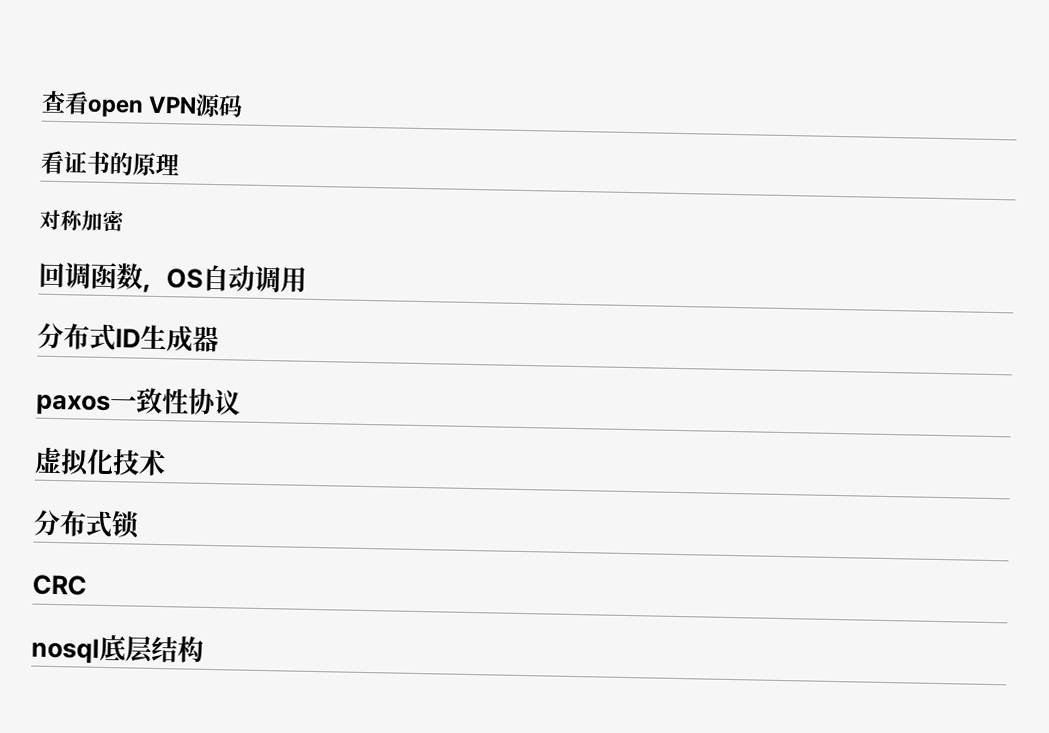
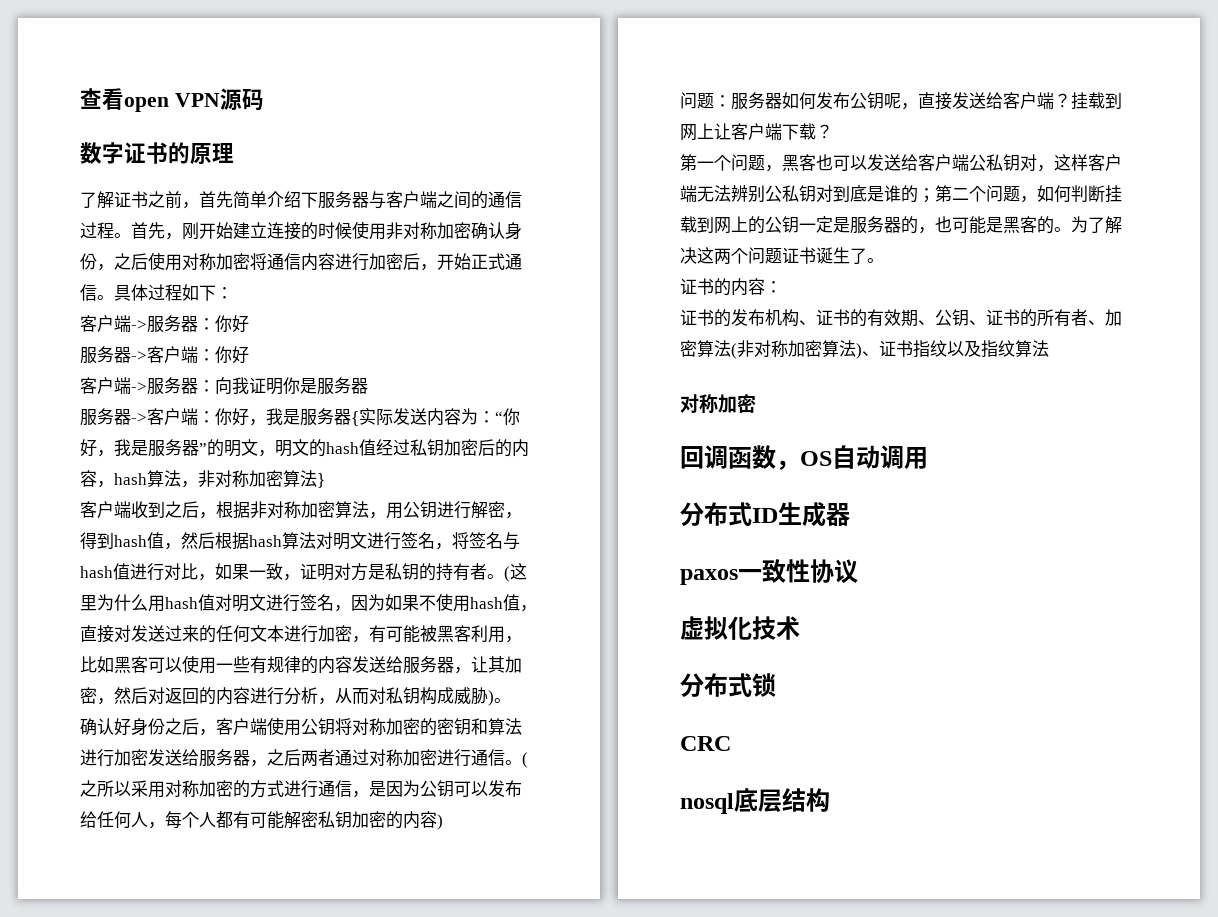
- 看证书的原理
+ 数字证书的原理
+ 了解证书之前，首先简单介绍下服务器与客户端之间的通信过程。首先，刚开始建立连接的时候使用非对称加密确认身份，之后使用对称加密将通信内容进行加密后，开始正式通信。具体过程如下：
+ 客户端->服务器：你好
+ 服务器->客户端：你好
+ 客户端->服务器：向我证明你是服务器
+ 服务器->客户端：你好，我是服务器{实际发送内容为：“你好，我是服务器”的明文，明文的hash值经过私钥加密后的内容，hash算法，非对称加密算法}
+ 客户端收到之后，根据非对称加密算法，用公钥进行解密，得到hash值，然后根据hash算法对明文进行签名，将签名与hash值进行对比，如果一致，证明对方是私钥的持有者。(这里为什么用hash值对明文进行签名，因为如果不使用hash值，直接对发送过来的任何文本进行加密，有可能被黑客利用，比如黑客可以使用一些有规律的内容发送给服务器，让其加密，然后对返回的内容进行分析，从而对私钥构成威胁)。
+ 确认好身份之后，客户端使用公钥将对称加密的密钥和算法进行加密发送给服务器，之后两者通过对称加密进行通信。(之所以采用对称加密的方式进行通信，是因为公钥可以发布给任何人，每个人都有可能解密私钥加密的内容)
+ 问题：服务器如何发布公钥呢，直接发送给客户端？挂载到网上让客户端下载？
+ 第一个问题，黑客也可以发送给客户端公私钥对，这样客户端无法辨别公私钥对到底是谁的；第二个问题，如何判断挂载到网上的公钥一定是服务器的，也可能是黑客的。为了解决这两个问题证书诞生了。
+ 证书的内容：
+ 证书的发布机构、证书的有效期、公钥、证书的所有者、加密算法(非对称加密算法)、证书指纹以及指纹算法

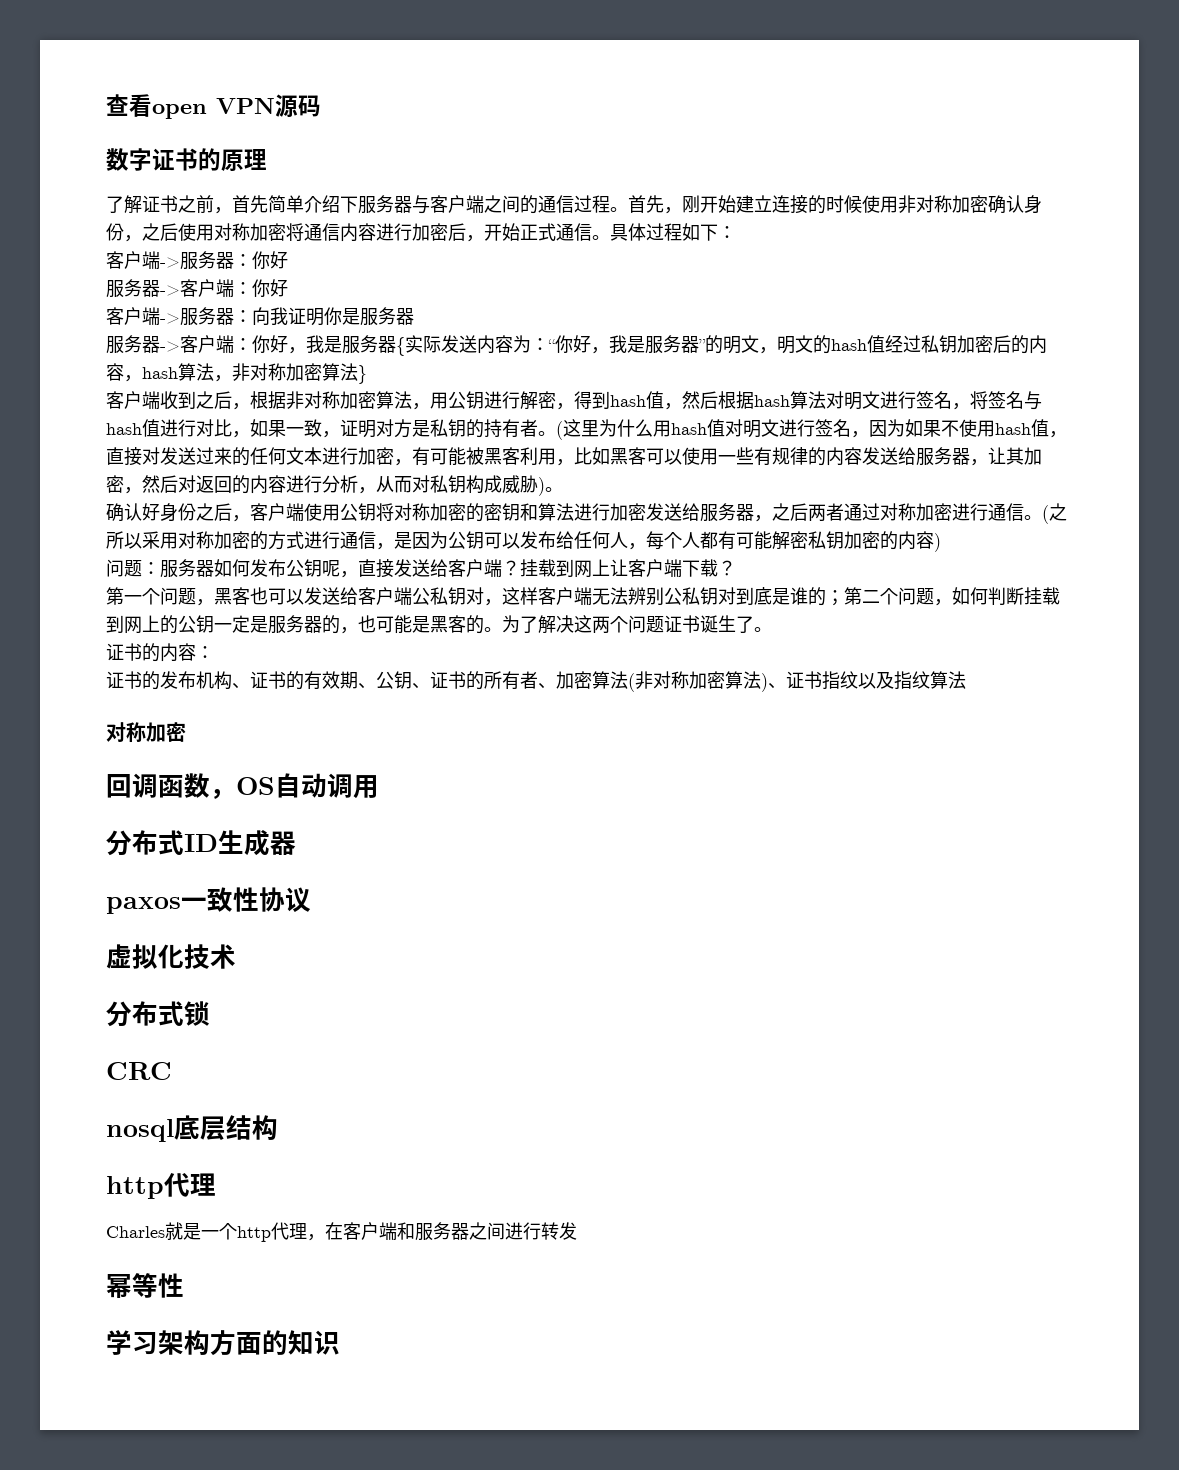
  nosql底层结构
+ http代理
+ Charles就是一个http代理，在客户端和服务器之间进行转发
+ 幂等性
+ 学习架构方面的知识

